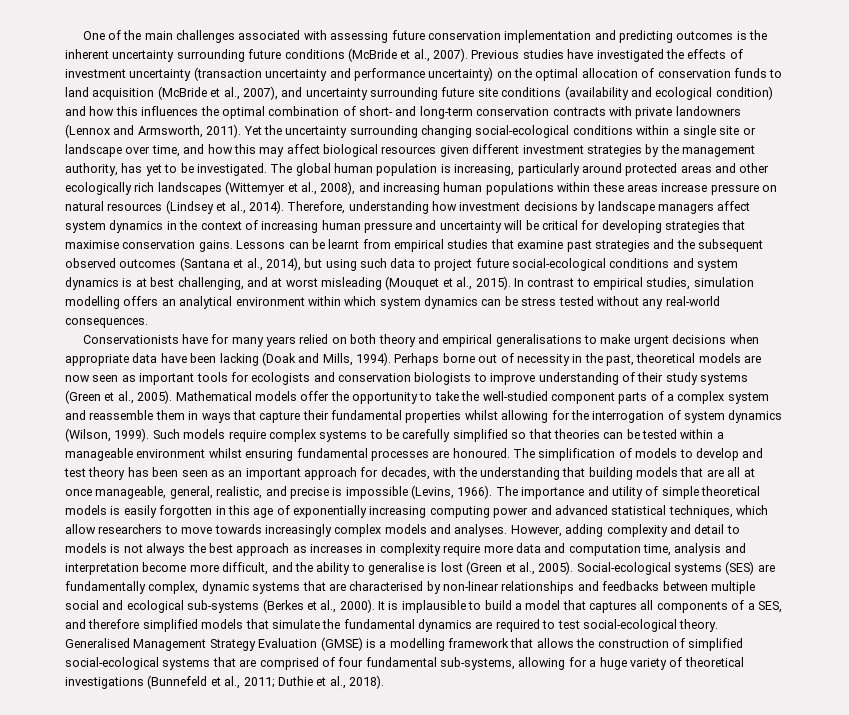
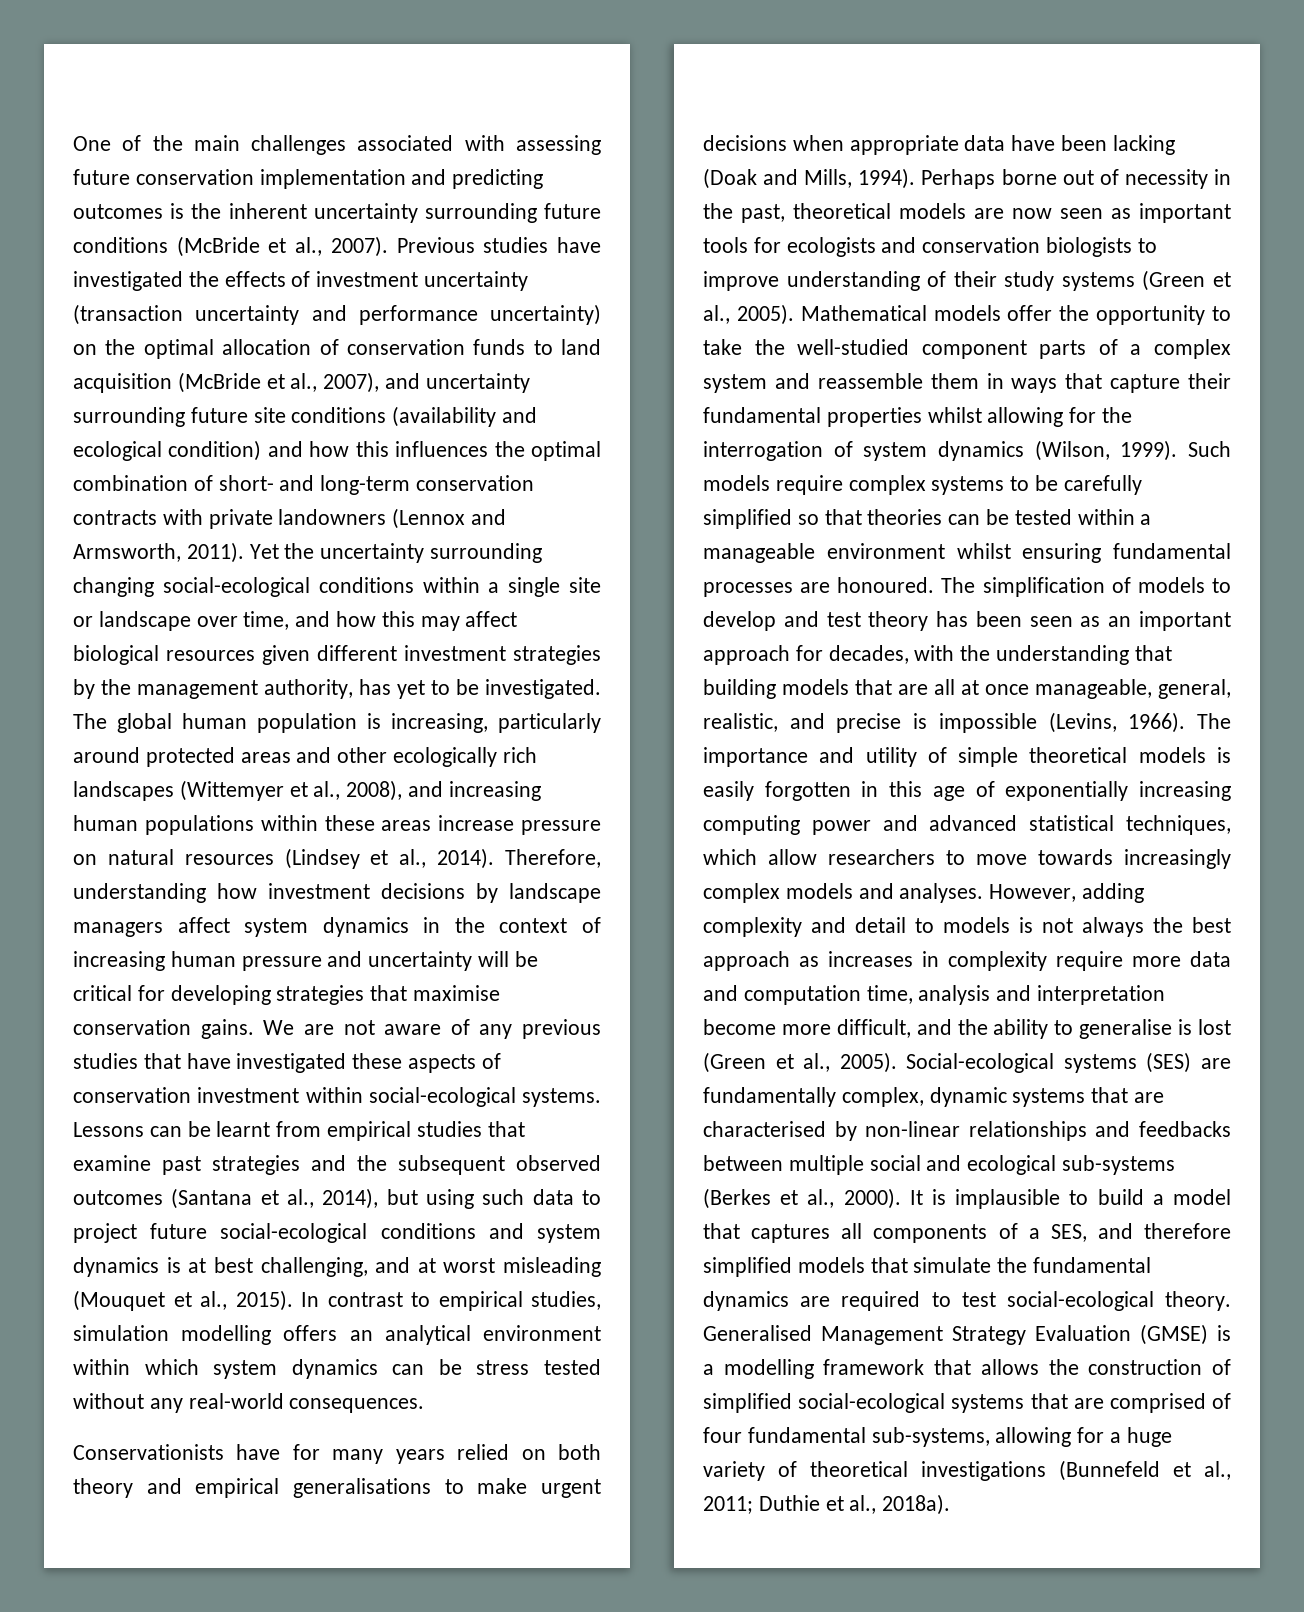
+ We are not aware of any previous studies that have investigated these aspects of conservation investment within social-ecological systems.
- Generalised Management Strategy Evaluation (GMSE) is a modelling framework that allows the construction of simplified social-ecological systems that are comprised of four fundamental sub-systems, allowing for a huge variety of theoretical investigations (Bunnefeld et al., 2011; Duthie et al., 2018).
+ Generalised Management Strategy Evaluation (GMSE) is a modelling framework that allows the construction of simplified social-ecological systems that are comprised of four fundamental sub-systems, allowing for a huge variety of theoretical investigations (Bunnefeld et al., 2011; Duthie et al., 2018a).

